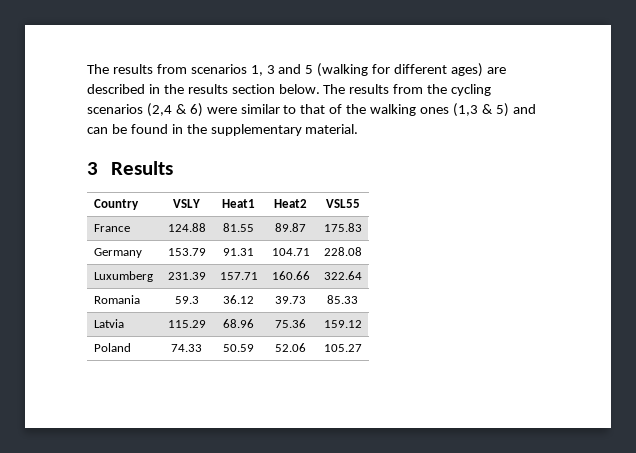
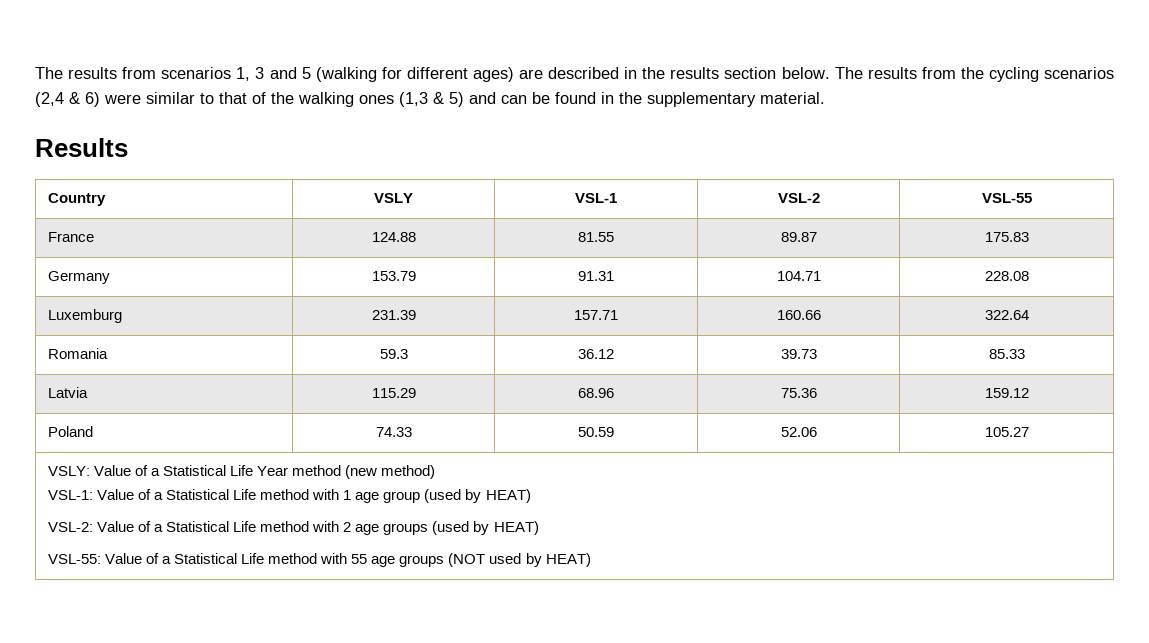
- 3 Results
+ Results
- Country | VSLY | Heat1 | Heat2 | VSL55
+ Country | VSLY | VSL-1 | VSL-2 | VSL-55
- Luxumberg | 231.39 | 157.71 | 160.66 | 322.64
+ Luxemburg | 231.39 | 157.71 | 160.66 | 322.64
+ VSLY: Value of a Statistical Life Year method (new method)
+ VSL-1: Value of a Statistical Life method with 1 age group (used by HEAT)
+ VSL-2: Value of a Statistical Life method with 2 age groups (used by HEAT)
+ VSL-55: Value of a Statistical Life method with 55 age groups (NOT used by HEAT)

